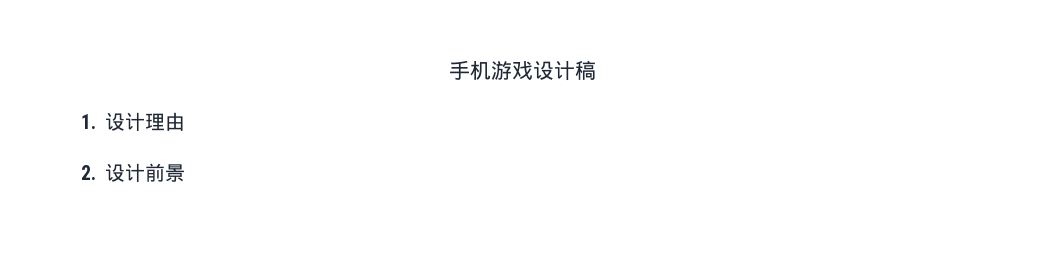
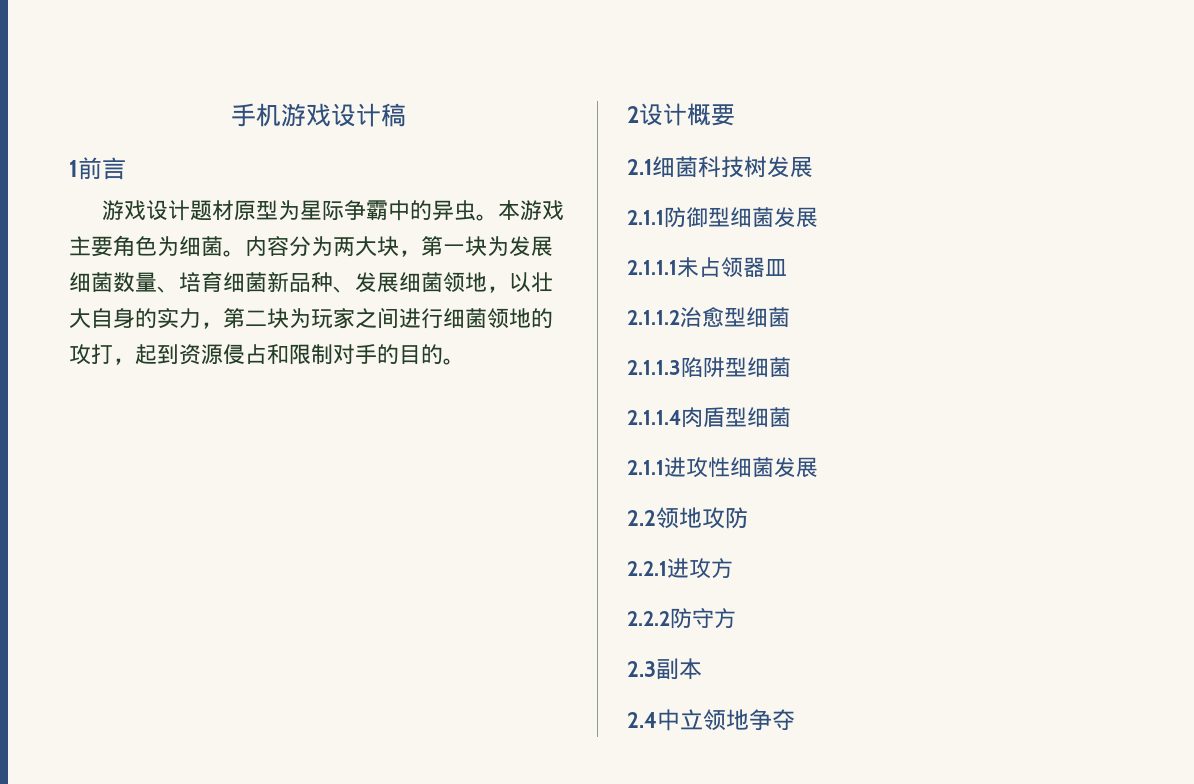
- 1.设计理由
- 2.设计前景
+ 1前言
+ 游戏设计题材原型为星际争霸中的异虫。本游戏主要角色为细菌。内容分为两大块，第一块为发展细菌数量、培育细菌新品种、发展细菌领地，以壮大自身的实力，第二块为玩家之间进行细菌领地的攻打，起到资源侵占和限制对手的目的。
+ 2设计概要
+ 2.1细菌科技树发展
+ 2.1.1防御型细菌发展
+ 2.1.1.1未占领器皿
+ 2.1.1.2治愈型细菌
+ 2.1.1.3陷阱型细菌
+ 2.1.1.4肉盾型细菌
+ 2.1.1进攻性细菌发展
+ 2.2领地攻防
+ 2.2.1进攻方
+ 2.2.2防守方
+ 2.3副本
+ 2.4中立领地争夺

